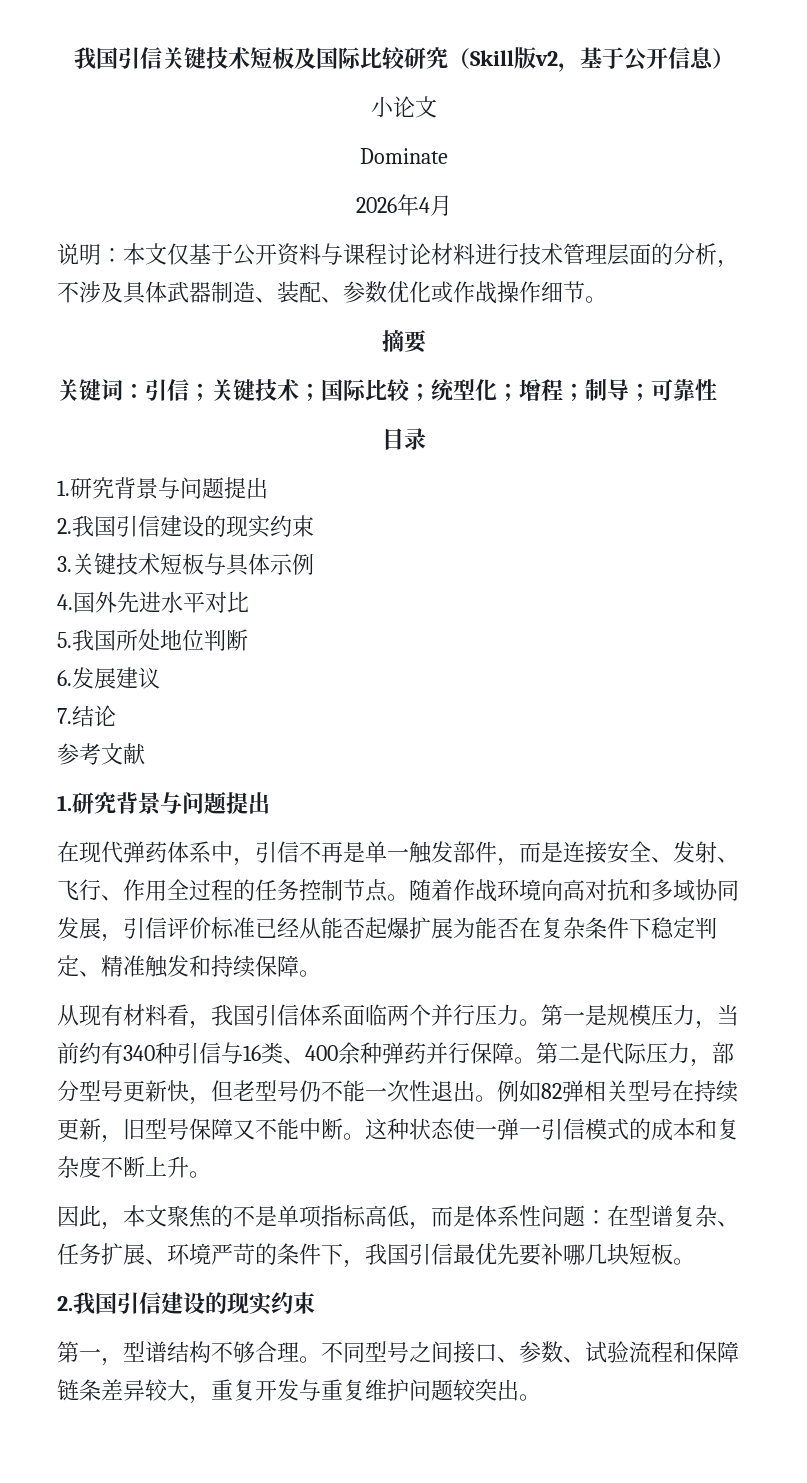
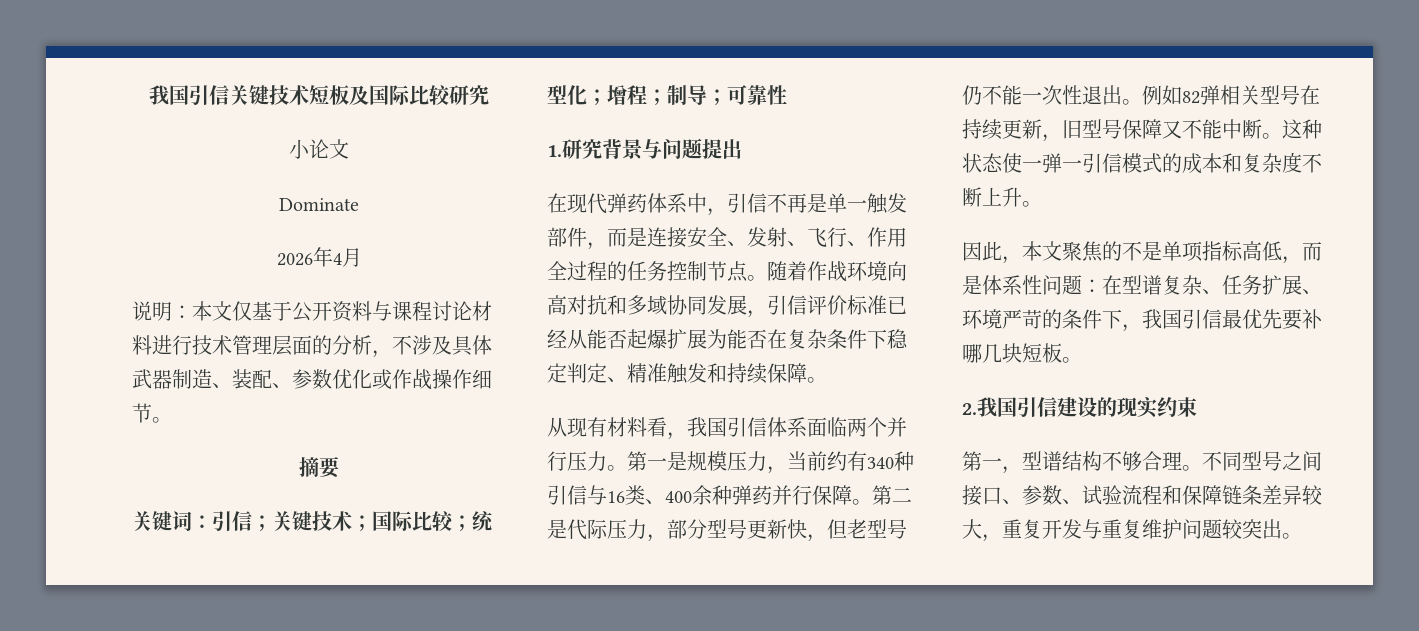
- 我国引信关键技术短板及国际比较研究（Skill版v2，基于公开信息）
+ 我国引信关键技术短板及国际比较研究
- 目录
- 1.研究背景与问题提出
- 2.我国引信建设的现实约束
- 3.关键技术短板与具体示例
- 4.国外先进水平对比
- 5.我国所处地位判断
- 6.发展建议
- 7.结论
- 参考文献

